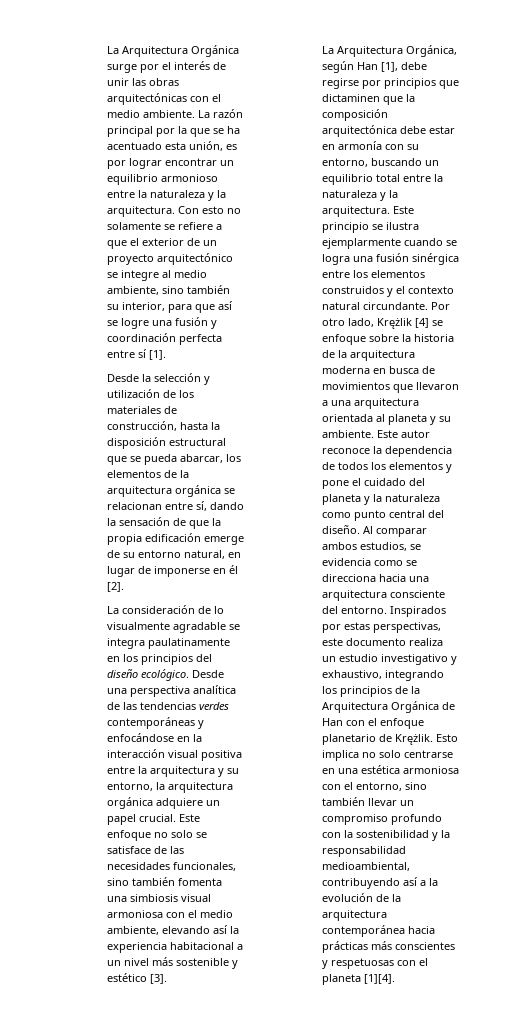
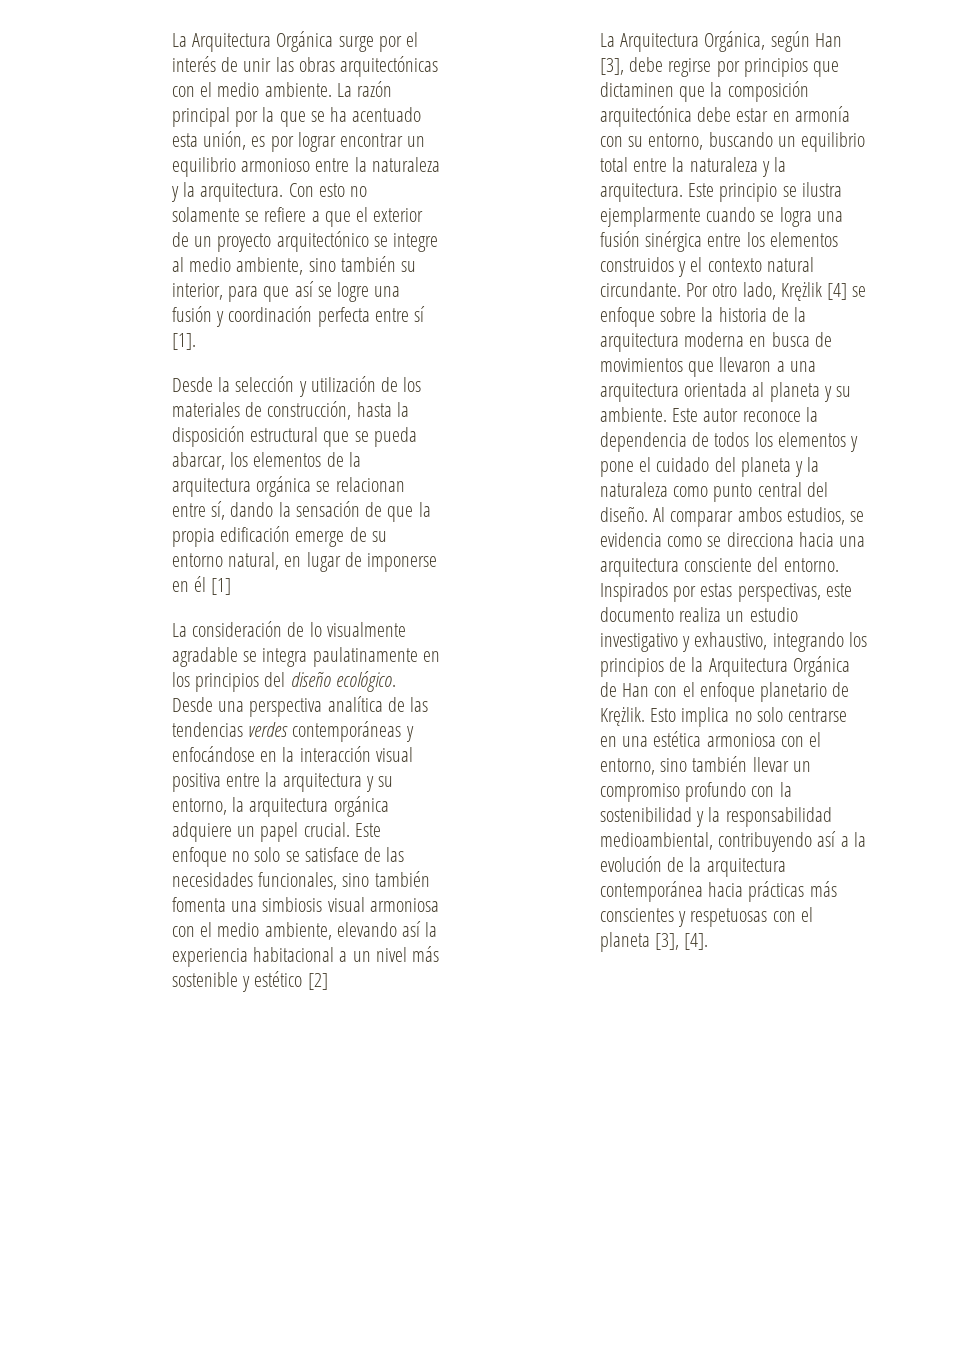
- Desde la selección y utilización de los materiales de construcción, hasta la disposición estructural que se pueda abarcar, los elementos de la arquitectura orgánica se relacionan entre sí, dando la sensación de que la propia edificación emerge de su entorno natural, en lugar de imponerse en él [2].
+ Desde la selección y utilización de los materiales de construcción, hasta la disposición estructural que se pueda abarcar, los elementos de la arquitectura orgánica se relacionan entre sí, dando la sensación de que la propia edificación emerge de su entorno natural, en lugar de imponerse en él [1]
- Este enfoque no solo se satisface de las necesidades funcionales, sino también fomenta una simbiosis visual armoniosa con el medio ambiente, elevando así la experiencia habitacional a un nivel más sostenible y estético [3].
+ Este enfoque no solo se satisface de las necesidades funcionales, sino también fomenta una simbiosis visual armoniosa con el medio ambiente, elevando así la experiencia habitacional a un nivel más sostenible y estético [2]
- La Arquitectura Orgánica, según Han [1], debe regirse por principios que dictaminen que la composición arquitectónica debe estar en armonía con su entorno, buscando un equilibrio total entre la naturaleza y la arquitectura.
+ La Arquitectura Orgánica, según Han [3], debe regirse por principios que dictaminen que la composición arquitectónica debe estar en armonía con su entorno, buscando un equilibrio total entre la naturaleza y la arquitectura.
- Esto implica no solo centrarse en una estética armoniosa con el entorno, sino también llevar un compromiso profundo con la sostenibilidad y la responsabilidad medioambiental, contribuyendo así a la evolución de la arquitectura contemporánea hacia prácticas más conscientes y respetuosas con el planeta [1][4].
+ Esto implica no solo centrarse en una estética armoniosa con el entorno, sino también llevar un compromiso profundo con la sostenibilidad y la responsabilidad medioambiental, contribuyendo así a la evolución de la arquitectura contemporánea hacia prácticas más conscientes y respetuosas con el planeta [3], [4].

